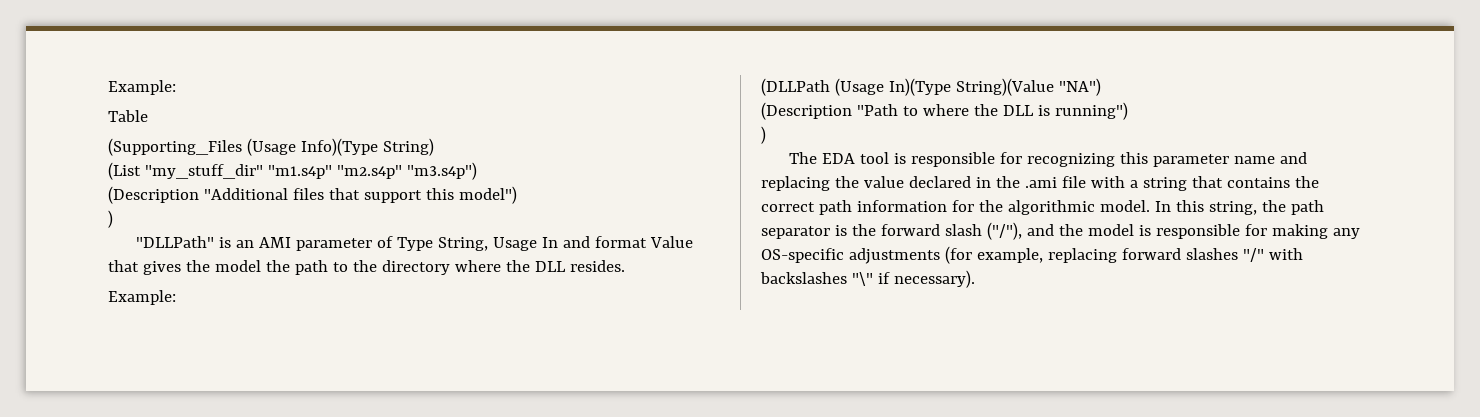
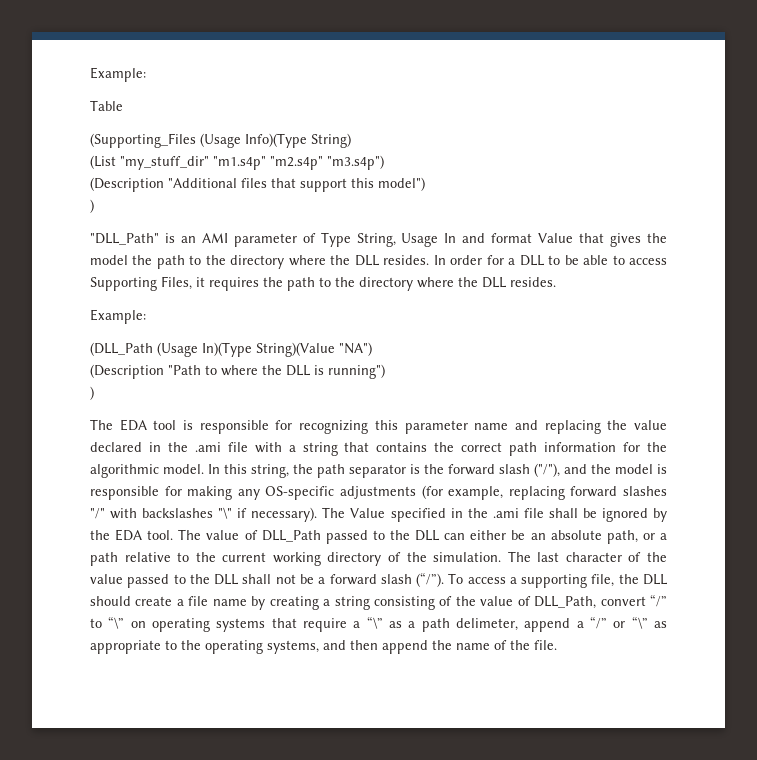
- "DLLPath" is an AMI parameter of Type String, Usage In and format Value that gives the model the path to the directory where the DLL resides.
+ "DLL_Path" is an AMI parameter of Type String, Usage In and format Value that gives the model the path to the directory where the DLL resides. In order for a DLL to be able to access Supporting Files, it requires the path to the directory where the DLL resides.
  Example:
- (DLLPath (Usage In)(Type String)(Value "NA")
+ (DLL_Path (Usage In)(Type String)(Value "NA")
+ The Value specified in the .ami file shall be ignored by the EDA tool. The value of DLL_Path passed to the DLL can either be an absolute path, or a path relative to the current working directory of the simulation. The last character of the value passed to the DLL shall not be a forward slash (“/”). To access a supporting file, the DLL should create a file name by creating a string consisting of the value of DLL_Path, convert “/” to “\” on operating systems that require a “\” as a path delimeter, append a “/” or “\” as appropriate to the operating systems, and then append the name of the file.

